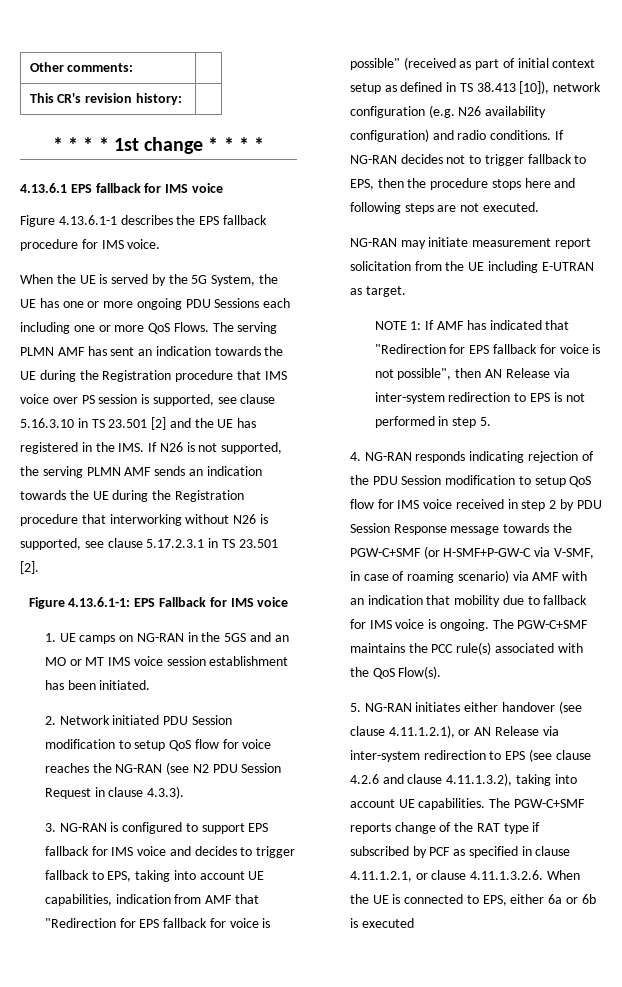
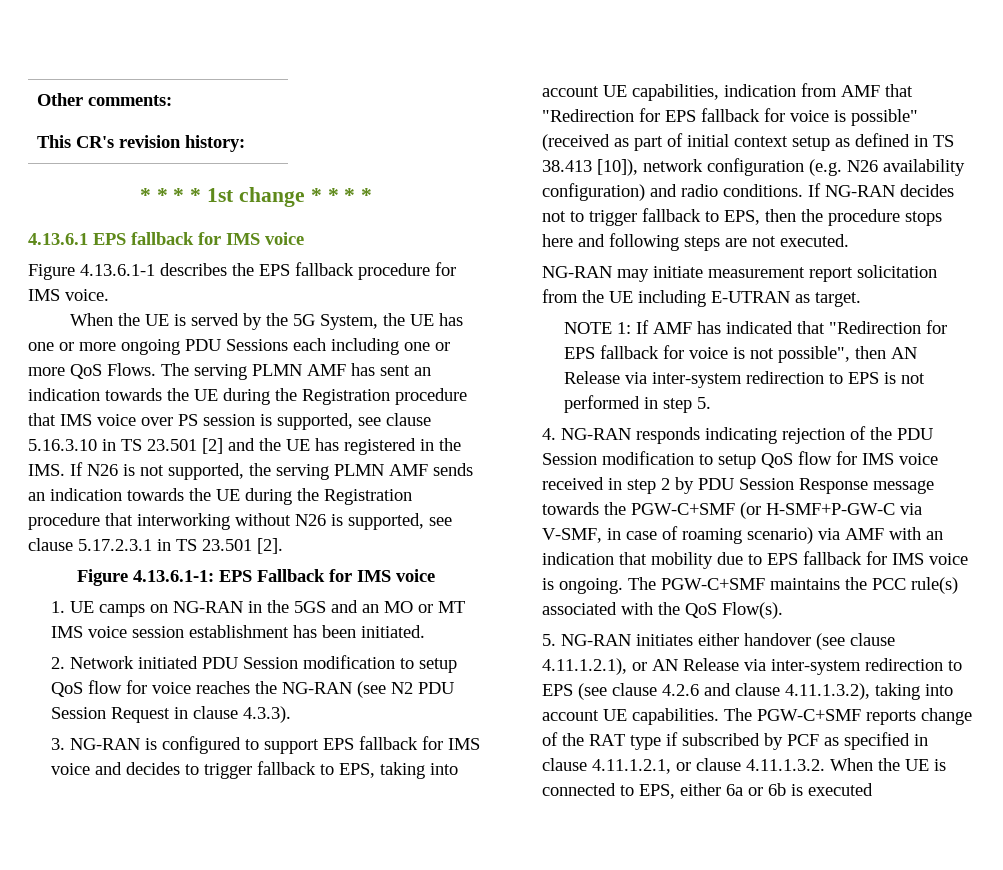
- 4. NG-RAN responds indicating rejection of the PDU Session modification to setup QoS flow for IMS voice received in step 2 by PDU Session Response message towards the PGW-C+SMF (or H-SMF+P-GW-C via V-SMF, in case of roaming scenario) via AMF with an indication that mobility due to fallback for IMS voice is ongoing.
+ 4. NG-RAN responds indicating rejection of the PDU Session modification to setup QoS flow for IMS voice received in step 2 by PDU Session Response message towards the PGW-C+SMF (or H-SMF+P-GW-C via V-SMF, in case of roaming scenario) via AMF with an indication that mobility due to EPS fallback for IMS voice is ongoing.
- The PGW-C+SMF reports change of the RAT type if subscribed by PCF as specified in clause 4.11.1.2.1, or clause 4.11.1.3.2.6. When the UE is connected to EPS, either 6a or 6b is executed
+ The PGW-C+SMF reports change of the RAT type if subscribed by PCF as specified in clause 4.11.1.2.1, or clause 4.11.1.3.2. When the UE is connected to EPS, either 6a or 6b is executed

